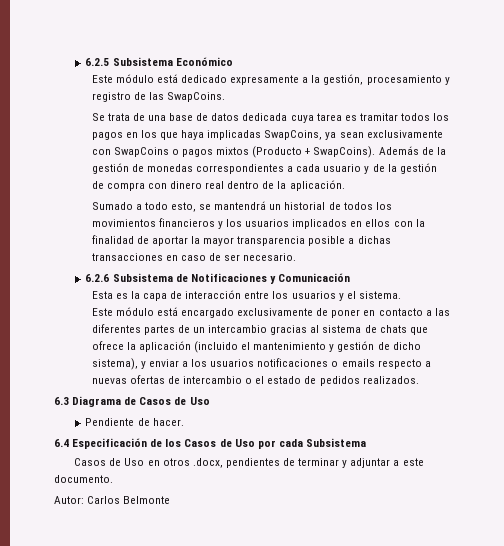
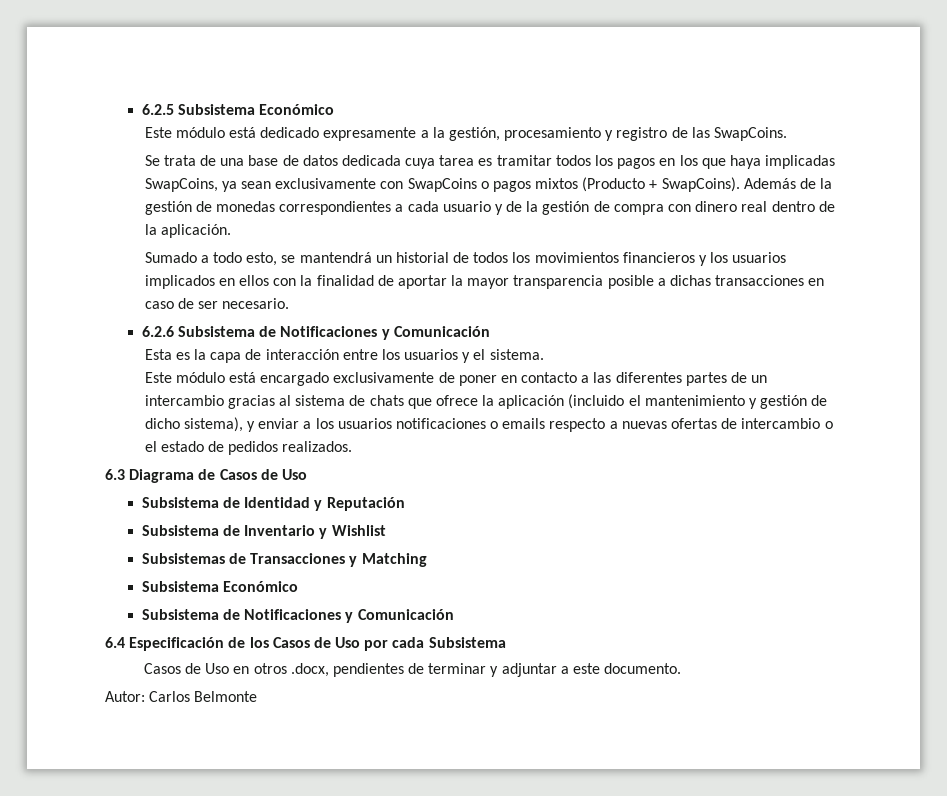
- Pendiente de hacer.
+ Subsistema de Identidad y Reputación
+ Subsistema de Inventario y Wishlist
+ Subsistemas de Transacciones y Matching
+ Subsistema Económico
+ Subsistema de Notificaciones y Comunicación

